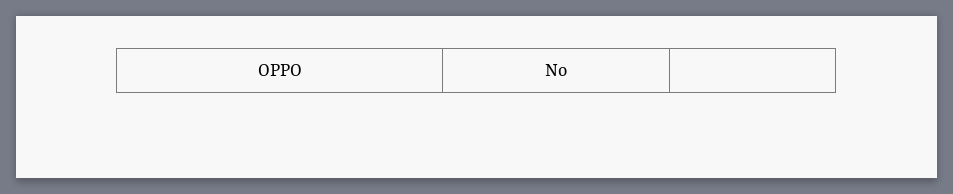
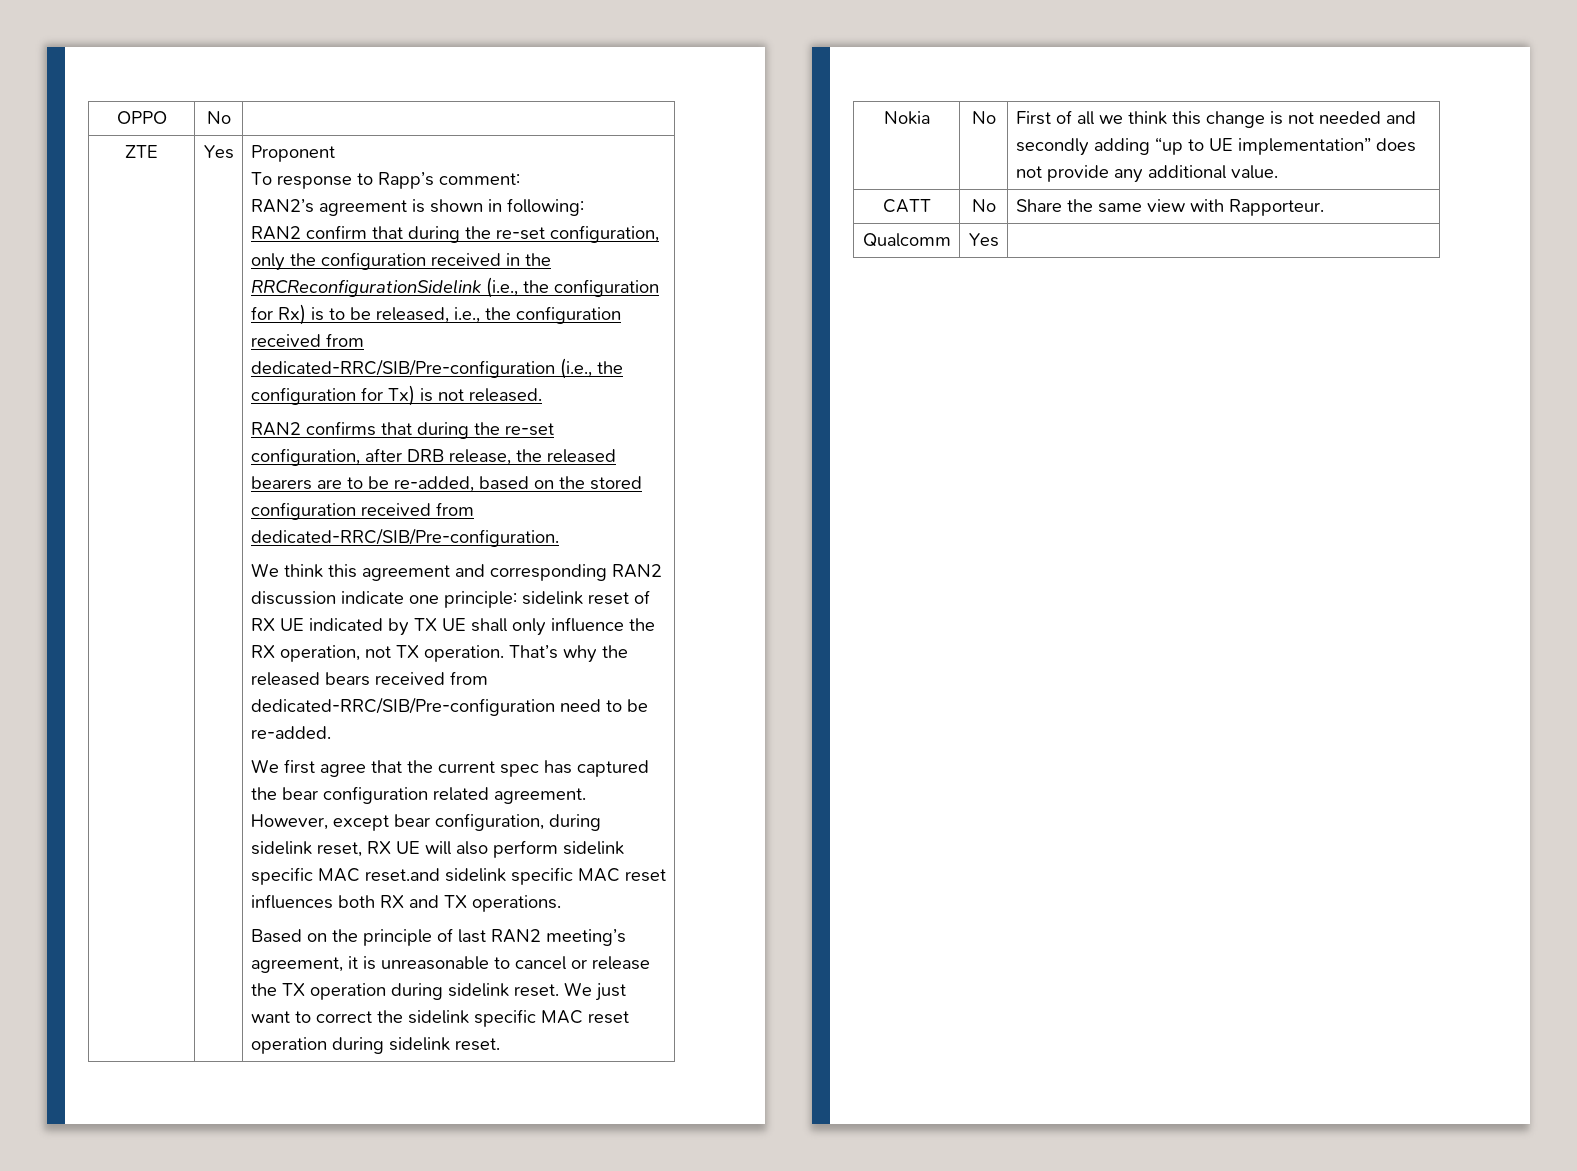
+ ZTE | Yes | Proponent
+ To response to Rapp’s comment:
+ RAN2’s agreement is shown in following:
+ RAN2 confirm that during the re-set configuration, only the configuration received in the RRCReconfigurationSidelink (i.e., the configuration for Rx) is to be released, i.e., the configuration received from dedicated-RRC/SIB/Pre-configuration (i.e., the configuration for Tx) is not released.
+ RAN2 confirms that during the re-set configuration, after DRB release, the released bearers are to be re-added, based on the stored configuration received from dedicated-RRC/SIB/Pre-configuration.
+ We think this agreement and corresponding RAN2 discussion indicate one principle: sidelink reset of RX UE indicated by TX UE shall only influence the RX operation, not TX operation. That’s why the released bears received from dedicated-RRC/SIB/Pre-configuration need to be re-added.
+ We first agree that the current spec has captured the bear configuration related agreement. However, except bear configuration, during sidelink reset, RX UE will also perform sidelink specific MAC reset.and sidelink specific MAC reset influences both RX and TX operations.
+ Based on the principle of last RAN2 meeting’s agreement, it is unreasonable to cancel or release the TX operation during sidelink reset. We just want to correct the sidelink specific MAC reset operation during sidelink reset.
+ Nokia | No | First of all we think this change is not needed and secondly adding “up to UE implementation” does not provide any additional value.
+ CATT | No | Share the same view with Rapporteur.
+ Qualcomm | Yes |

